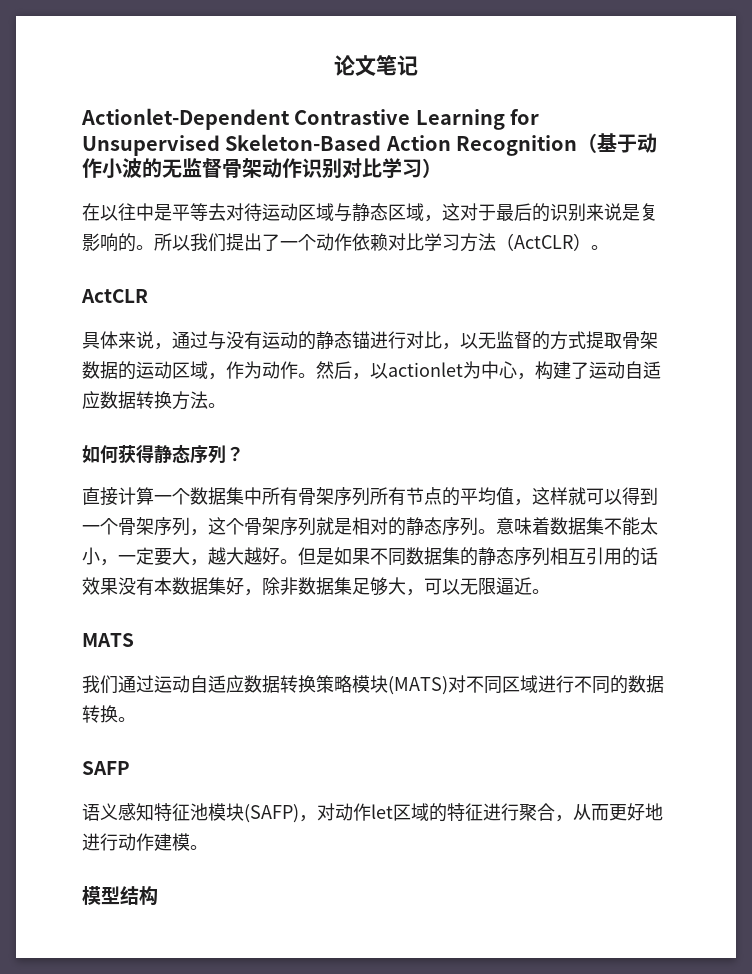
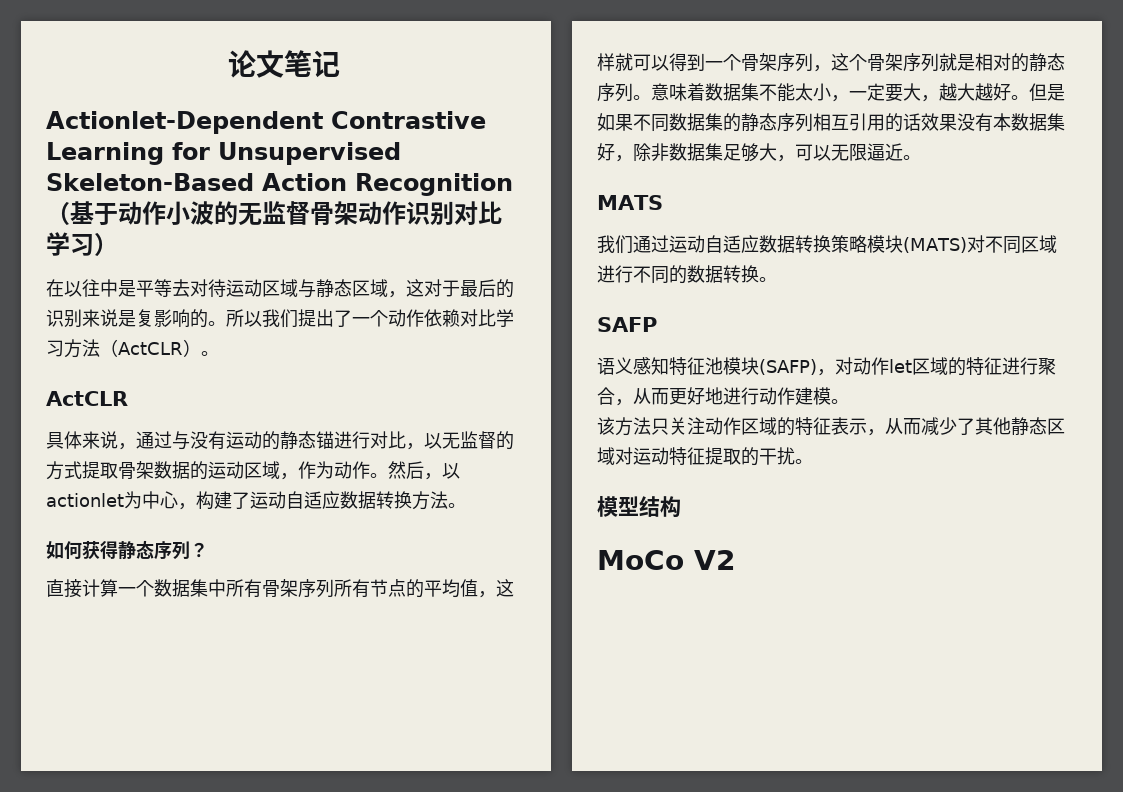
+ 该方法只关注动作区域的特征表示，从而减少了其他静态区域对运动特征提取的干扰。
+ MoCo V2

